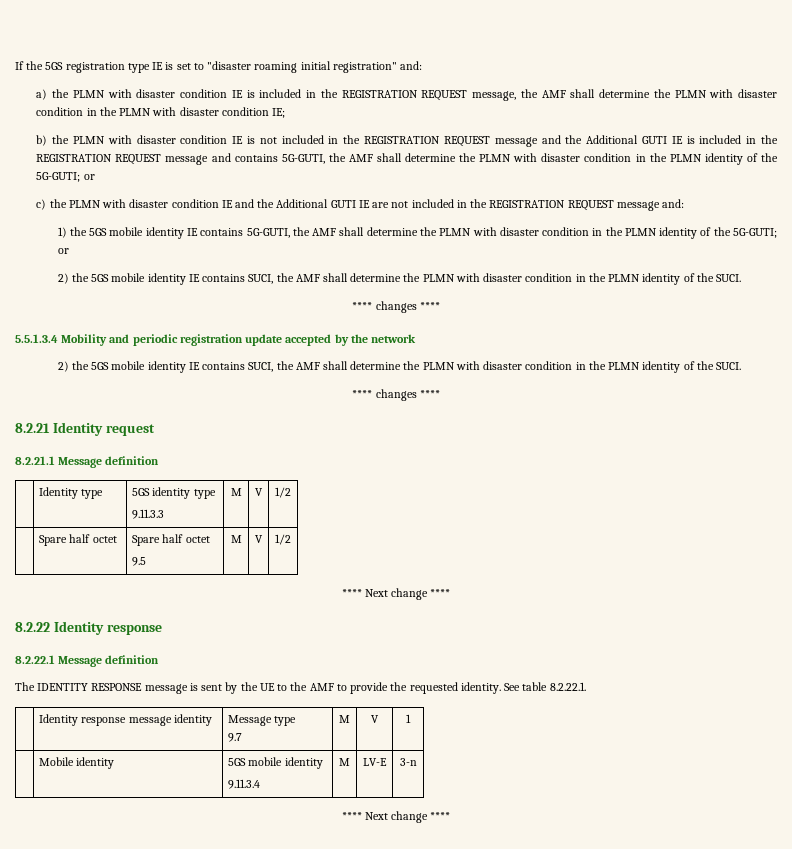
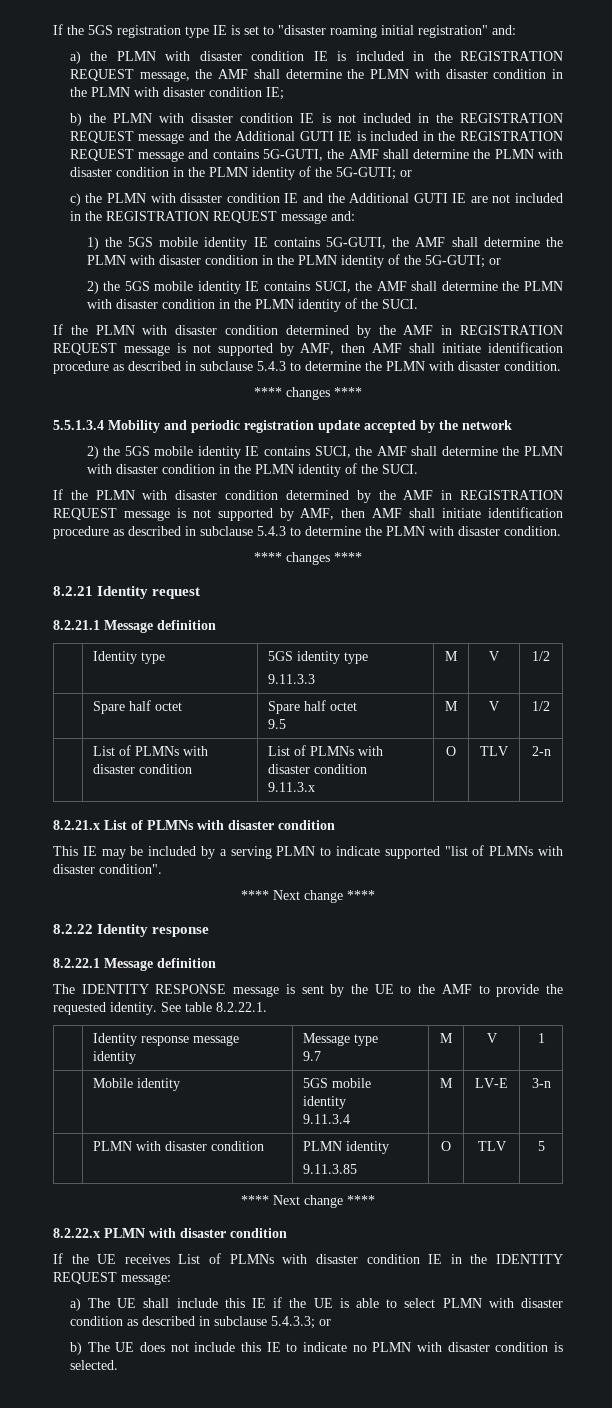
  1) the 5GS mobile identity IE contains 5G-GUTI, the AMF shall determine the PLMN with disaster condition in the PLMN identity of the 5G-GUTI; or
  2) the 5GS mobile identity IE contains SUCI, the AMF shall determine the PLMN with disaster condition in the PLMN identity of the SUCI.
+ If the PLMN with disaster condition determined by the AMF in REGISTRATION REQUEST message is not supported by AMF, then AMF shall initiate identification procedure as described in subclause 5.4.3 to determine the PLMN with disaster condition.
  5.5.1.3.4 Mobility and periodic registration update accepted by the network
  2) the 5GS mobile identity IE contains SUCI, the AMF shall determine the PLMN with disaster condition in the PLMN identity of the SUCI.
+ If the PLMN with disaster condition determined by the AMF in REGISTRATION REQUEST message is not supported by AMF, then AMF shall initiate identification procedure as described in subclause 5.4.3 to determine the PLMN with disaster condition.
+ | List of PLMNs with disaster condition | List of PLMNs with disaster condition
+ 9.11.3.x | O | TLV | 2-n
+ 8.2.21.x List of PLMNs with disaster condition
+ This IE may be included by a serving PLMN to indicate supported "list of PLMNs with disaster condition".
  | Mobile identity | 5GS mobile identity
  9.11.3.4 | M | LV-E | 3-n
+ | PLMN with disaster condition | PLMN identity
+ 9.11.3.85 | O | TLV | 5
  **** Next change ****
+ 8.2.22.x PLMN with disaster condition
+ If the UE receives List of PLMNs with disaster condition IE in the IDENTITY REQUEST message:
+ a) The UE shall include this IE if the UE is able to select PLMN with disaster condition as described in subclause 5.4.3.3; or
+ b) The UE does not include this IE to indicate no PLMN with disaster condition is selected.

